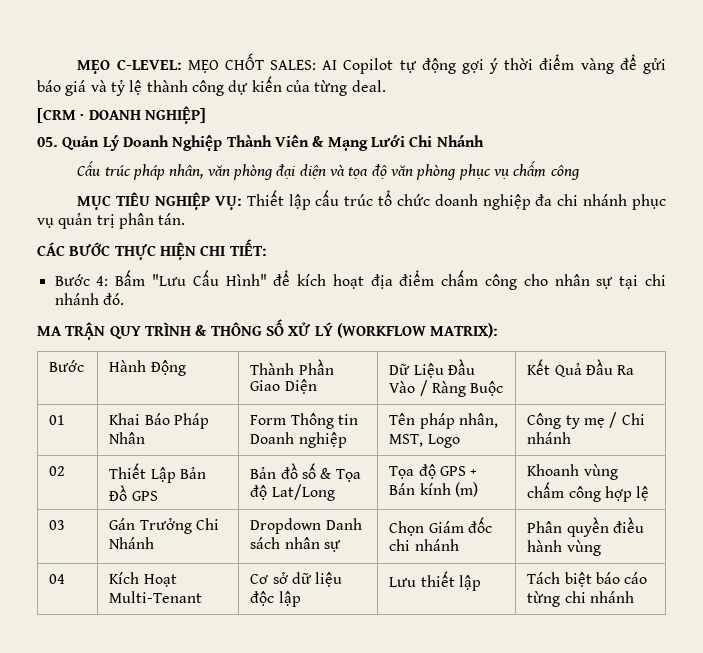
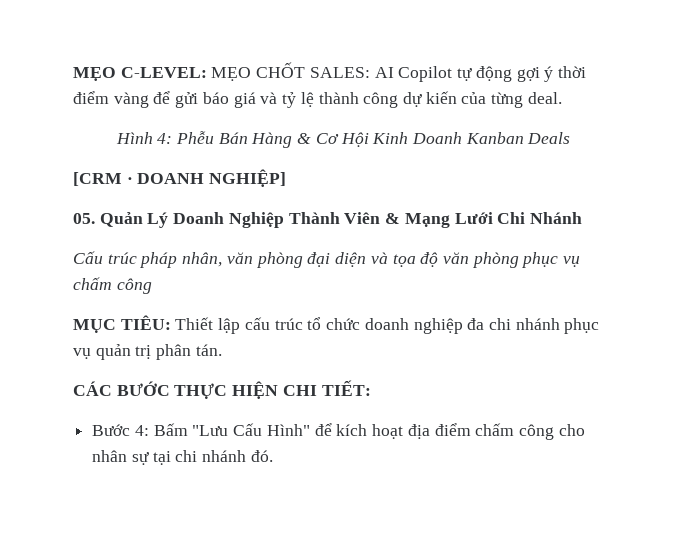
+ Hình 4: Phễu Bán Hàng & Cơ Hội Kinh Doanh Kanban Deals
- MỤC TIÊU NGHIỆP VỤ: Thiết lập cấu trúc tổ chức doanh nghiệp đa chi nhánh phục vụ quản trị phân tán.
+ MỤC TIÊU: Thiết lập cấu trúc tổ chức doanh nghiệp đa chi nhánh phục vụ quản trị phân tán.
- MA TRẬN QUY TRÌNH & THÔNG SỐ XỬ LÝ (WORKFLOW MATRIX):
- Bước | Hành Động | Thành Phần Giao Diện | Dữ Liệu Đầu Vào / Ràng Buộc | Kết Quả Đầu Ra
- 01 | Khai Báo Pháp Nhân | Form Thông tin Doanh nghiệp | Tên pháp nhân, MST, Logo | Công ty mẹ / Chi nhánh
- 02 | Thiết Lập Bản Đồ GPS | Bản đồ số & Tọa độ Lat/Long | Tọa độ GPS + Bán kính (m) | Khoanh vùng chấm công hợp lệ
- 03 | Gán Trưởng Chi Nhánh | Dropdown Danh sách nhân sự | Chọn Giám đốc chi nhánh | Phân quyền điều hành vùng
- 04 | Kích Hoạt Multi-Tenant | Cơ sở dữ liệu độc lập | Lưu thiết lập | Tách biệt báo cáo từng chi nhánh

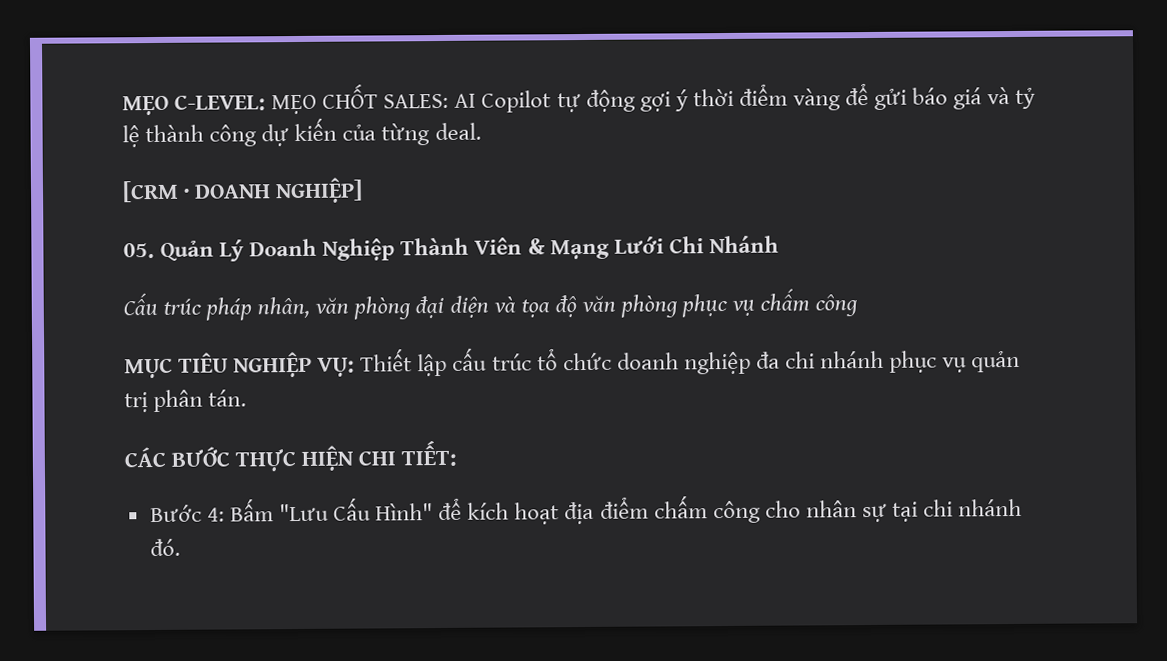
- Hình 4: Phễu Bán Hàng & Cơ Hội Kinh Doanh Kanban Deals
- MỤC TIÊU: Thiết lập cấu trúc tổ chức doanh nghiệp đa chi nhánh phục vụ quản trị phân tán.
+ MỤC TIÊU NGHIỆP VỤ: Thiết lập cấu trúc tổ chức doanh nghiệp đa chi nhánh phục vụ quản trị phân tán.

